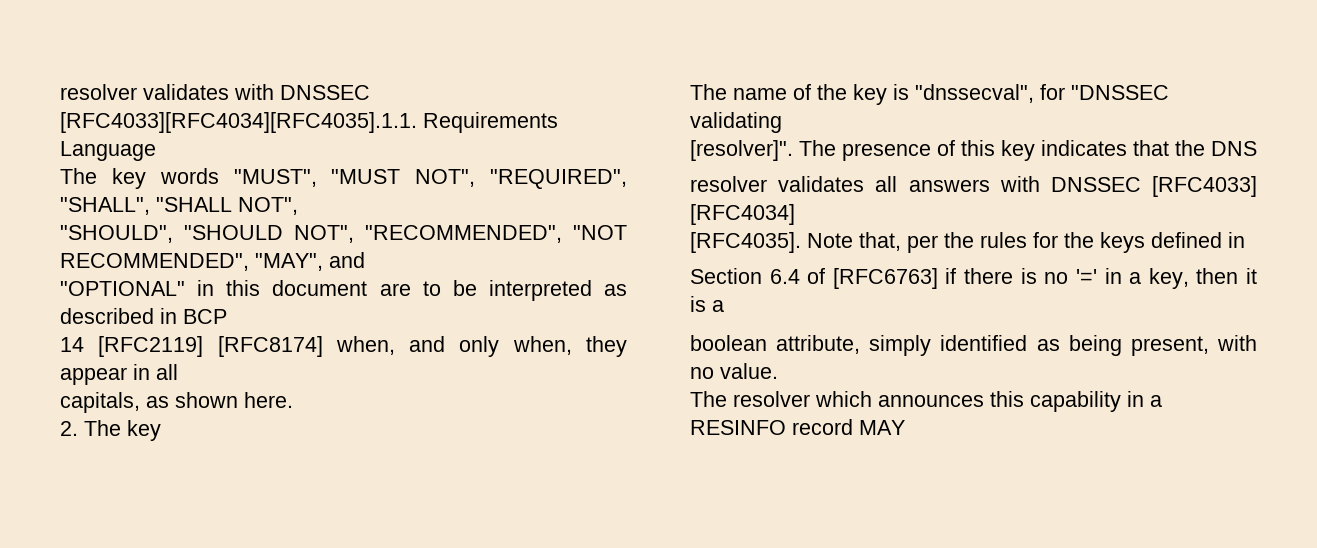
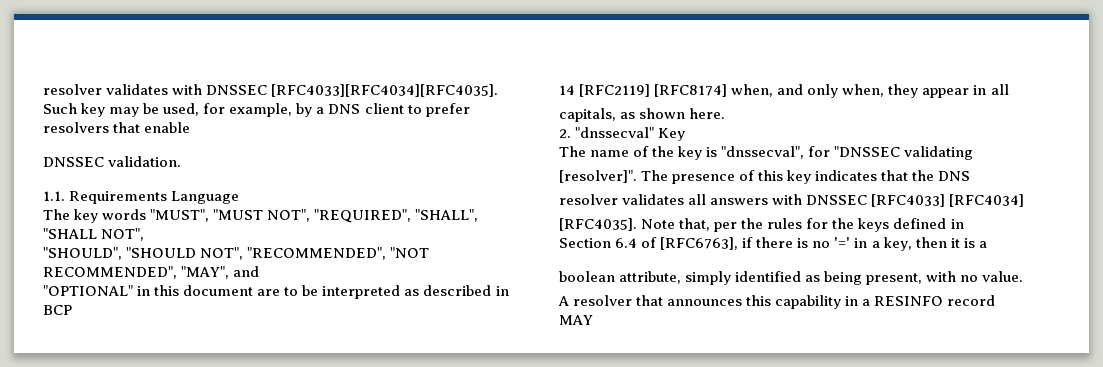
- resolver validates with DNSSEC [RFC4033][RFC4034][RFC4035].1.1. Requirements Language
+ resolver validates with DNSSEC [RFC4033][RFC4034][RFC4035]. Such key may be used, for example, by a DNS client to prefer resolvers that enable
+ DNSSEC validation.
+ 1.1. Requirements Language
- 2. The key
+ 2. "dnssecval" Key
- Section 6.4 of [RFC6763] if there is no '=' in a key, then it is a
+ Section 6.4 of [RFC6763], if there is no '=' in a key, then it is a
- The resolver which announces this capability in a RESINFO record MAY
+ A resolver that announces this capability in a RESINFO record MAY

